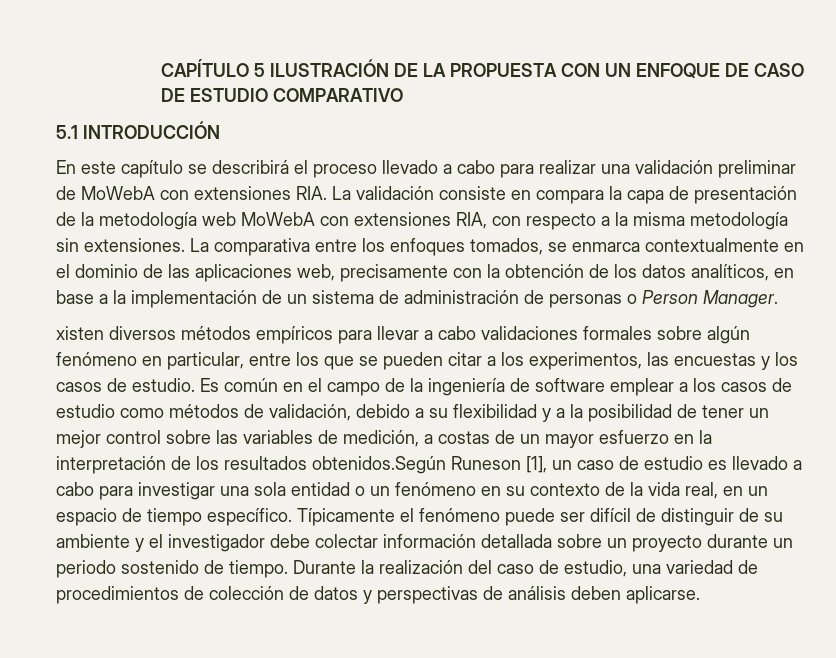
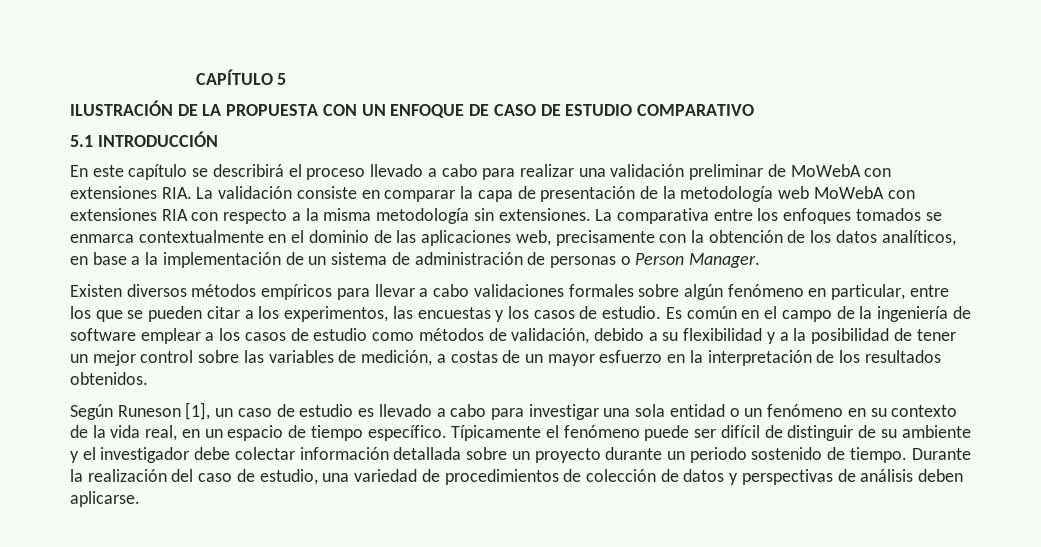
- CAPÍTULO 5 ILUSTRACIÓN DE LA PROPUESTA CON UN ENFOQUE DE CASO DE ESTUDIO COMPARATIVO
+ CAPÍTULO 5
+ ILUSTRACIÓN DE LA PROPUESTA CON UN ENFOQUE DE CASO DE ESTUDIO COMPARATIVO
- En este capítulo se describirá el proceso llevado a cabo para realizar una validación preliminar de MoWebA con extensiones RIA. La validación consiste en compara la capa de presentación de la metodología web MoWebA con extensiones RIA, con respecto a la misma metodología sin extensiones.
+ En este capítulo se describirá el proceso llevado a cabo para realizar una validación preliminar de MoWebA con extensiones RIA. La validación consiste en comparar la capa de presentación de la metodología web MoWebA con extensiones RIA con respecto a la misma metodología sin extensiones.
- La comparativa entre los enfoques tomados, se enmarca contextualmente en el dominio de las aplicaciones web, precisamente con la obtención de los datos analíticos, en base a la implementación de un sistema de administración de personas o Person Manager.
+ La comparativa entre los enfoques tomados se enmarca contextualmente en el dominio de las aplicaciones web, precisamente con la obtención de los datos analíticos, en base a la implementación de un sistema de administración de personas o Person Manager.
- xisten diversos métodos empíricos para llevar a cabo validaciones formales sobre algún fenómeno en particular, entre los que se pueden citar a los experimentos, las encuestas y los casos de estudio.
+ Existen diversos métodos empíricos para llevar a cabo validaciones formales sobre algún fenómeno en particular, entre los que se pueden citar a los experimentos, las encuestas y los casos de estudio.
- Es común en el campo de la ingeniería de software emplear a los casos de estudio como métodos de validación, debido a su flexibilidad y a la posibilidad de tener un mejor control sobre las variables de medición, a costas de un mayor esfuerzo en la interpretación de los resultados obtenidos.Según Runeson [1], un caso de estudio es llevado a cabo para investigar una sola entidad o un fenómeno en su contexto de la vida real, en un espacio de tiempo específico.
+ Es común en el campo de la ingeniería de software emplear a los casos de estudio como métodos de validación, debido a su flexibilidad y a la posibilidad de tener un mejor control sobre las variables de medición, a costas de un mayor esfuerzo en la interpretación de los resultados obtenidos.
+ Según Runeson [1], un caso de estudio es llevado a cabo para investigar una sola entidad o un fenómeno en su contexto de la vida real, en un espacio de tiempo específico.

